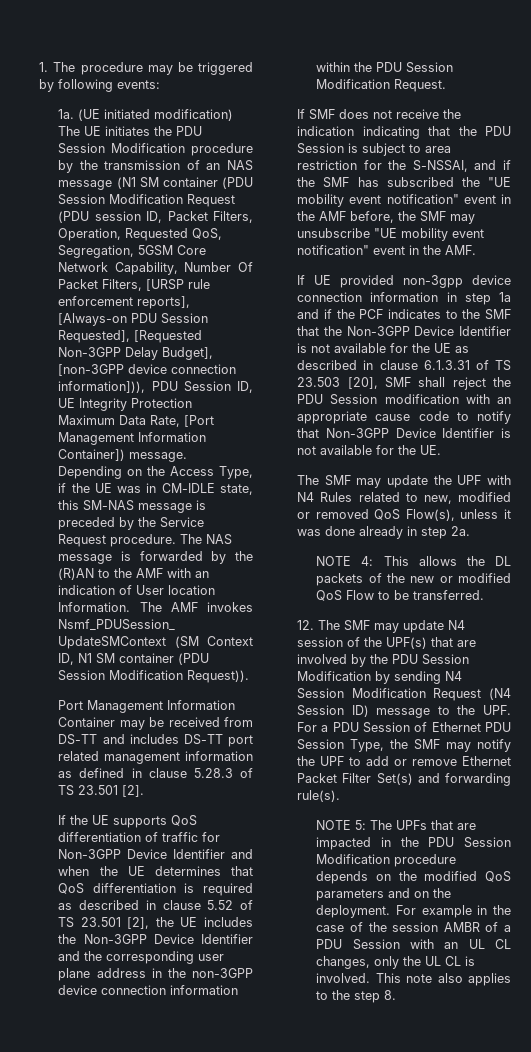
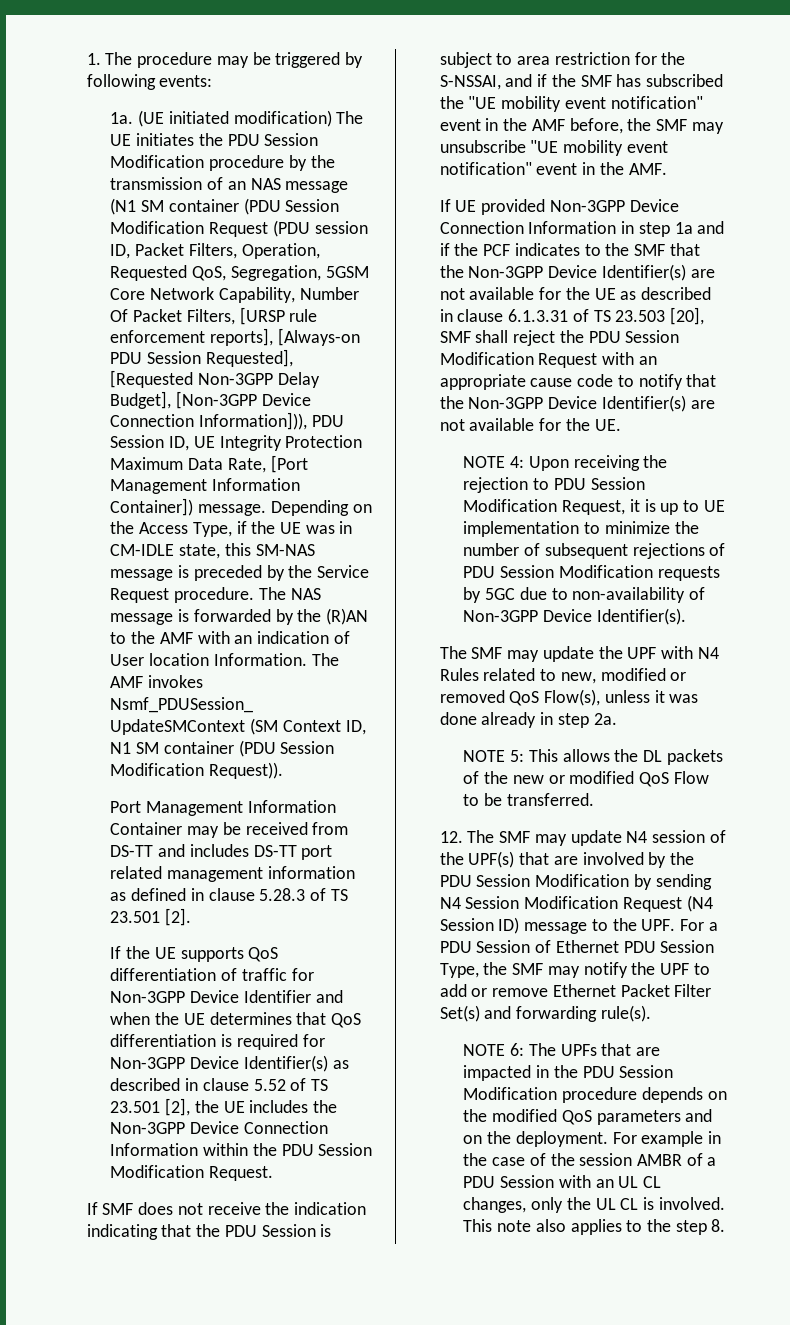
- (UE initiated modification) The UE initiates the PDU Session Modification procedure by the transmission of an NAS message (N1 SM container (PDU Session Modification Request (PDU session ID, Packet Filters, Operation, Requested QoS, Segregation, 5GSM Core Network Capability, Number Of Packet Filters, [URSP rule enforcement reports], [Always-on PDU Session Requested], [Requested Non-3GPP Delay Budget], [non-3GPP device connection information])), PDU Session ID, UE Integrity Protection Maximum Data Rate, [Port Management Information Container]) message.
+ (UE initiated modification) The UE initiates the PDU Session Modification procedure by the transmission of an NAS message (N1 SM container (PDU Session Modification Request (PDU session ID, Packet Filters, Operation, Requested QoS, Segregation, 5GSM Core Network Capability, Number Of Packet Filters, [URSP rule enforcement reports], [Always-on PDU Session Requested], [Requested Non-3GPP Delay Budget], [Non-3GPP Device Connection Information])), PDU Session ID, UE Integrity Protection Maximum Data Rate, [Port Management Information Container]) message.
- If the UE supports QoS differentiation of traffic for Non-3GPP Device Identifier and when the UE determines that QoS differentiation is required as described in clause 5.52 of TS 23.501 [2], the UE includes the Non-3GPP Device Identifier and the corresponding user plane address in the non-3GPP device connection information within the PDU Session Modification Request.
+ If the UE supports QoS differentiation of traffic for Non-3GPP Device Identifier and when the UE determines that QoS differentiation is required for Non-3GPP Device Identifier(s) as described in clause 5.52 of TS 23.501 [2], the UE includes the Non-3GPP Device Connection Information within the PDU Session Modification Request.
- If UE provided non-3gpp device connection information in step 1a and if the PCF indicates to the SMF that the Non-3GPP Device Identifier is not available for the UE as described in clause 6.1.3.31 of TS 23.503 [20], SMF shall reject the PDU Session modification with an appropriate cause code to notify that Non-3GPP Device Identifier is not available for the UE.
+ If UE provided Non-3GPP Device Connection Information in step 1a and if the PCF indicates to the SMF that the Non-3GPP Device Identifier(s) are not available for the UE as described in clause 6.1.3.31 of TS 23.503 [20], SMF shall reject the PDU Session Modification Request with an appropriate cause code to notify that the Non-3GPP Device Identifier(s) are not available for the UE.
+ NOTE 4: Upon receiving the rejection to PDU Session Modification Request, it is up to UE implementation to minimize the number of subsequent rejections of PDU Session Modification requests by 5GC due to non-availability of Non-3GPP Device Identifier(s).
- NOTE 4: This allows the DL packets of the new or modified QoS Flow to be transferred.
+ NOTE 5: This allows the DL packets of the new or modified QoS Flow to be transferred.
- NOTE 5: The UPFs that are impacted in the PDU Session Modification procedure depends on the modified QoS parameters and on the deployment.
+ NOTE 6: The UPFs that are impacted in the PDU Session Modification procedure depends on the modified QoS parameters and on the deployment.

